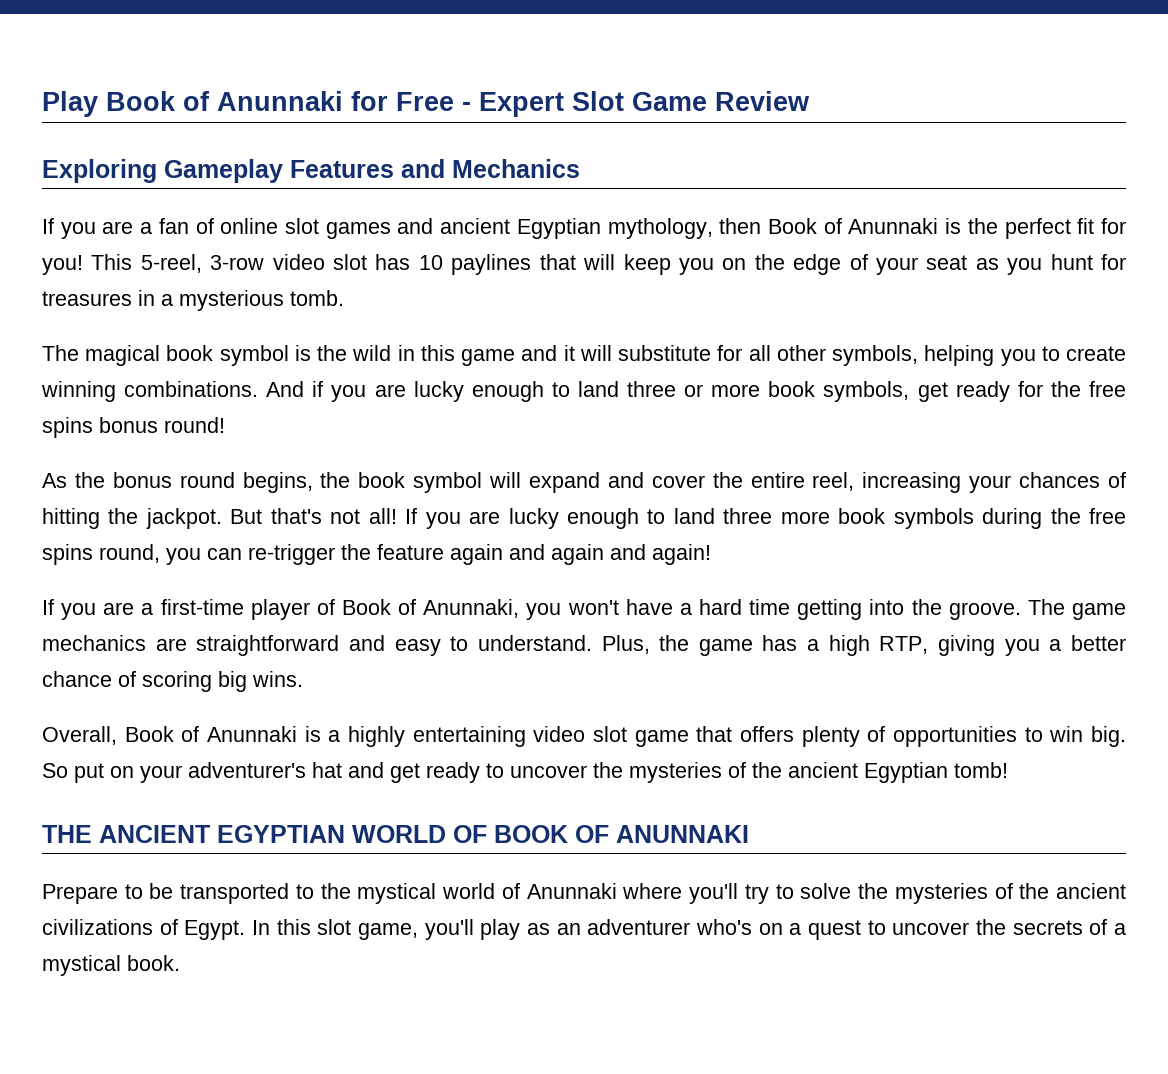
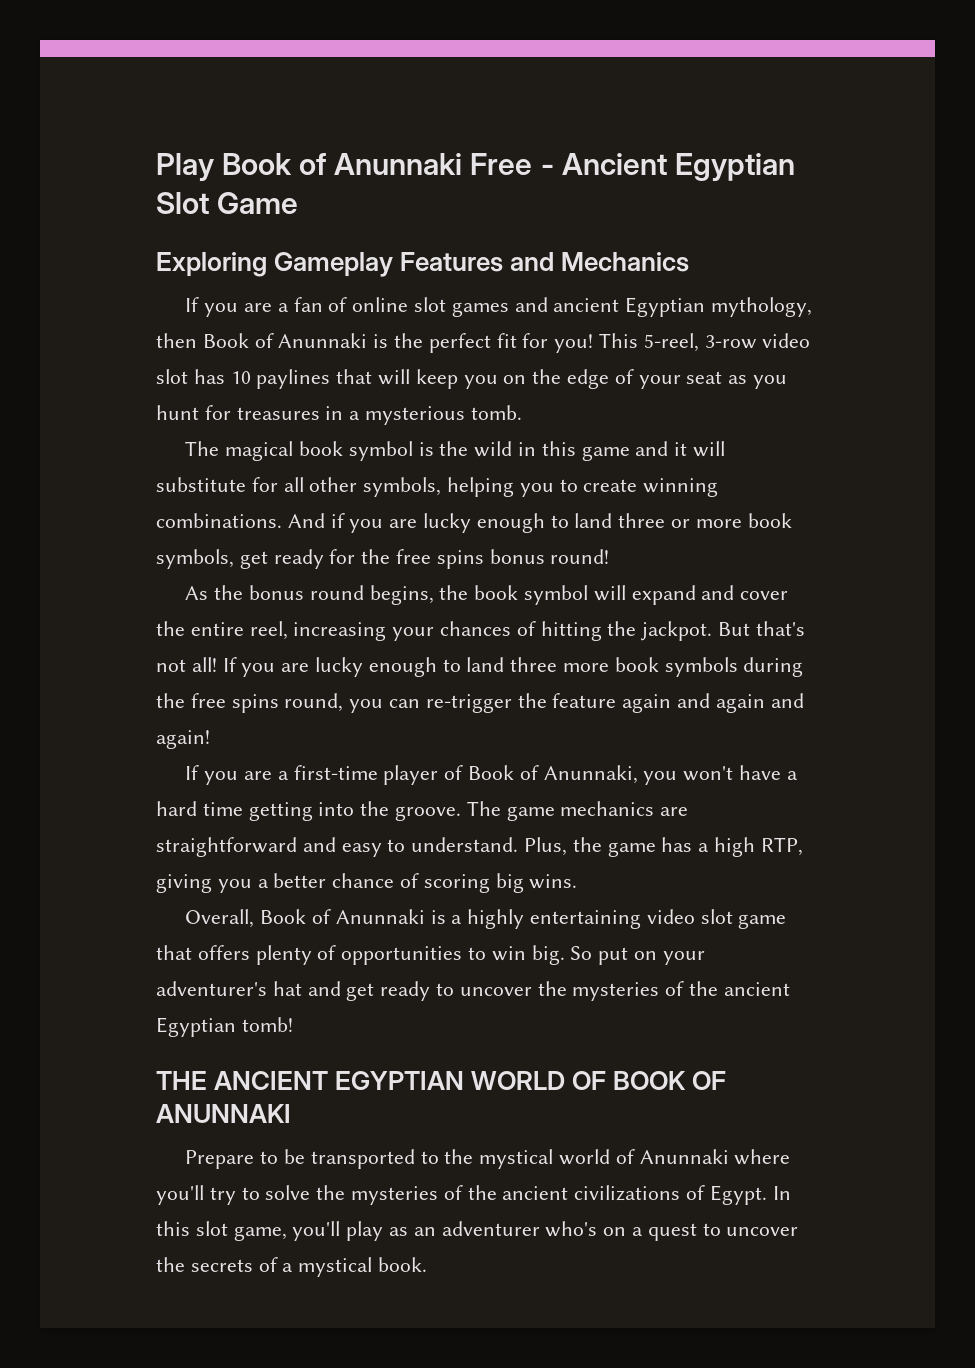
- Play Book of Anunnaki for Free - Expert Slot Game Review
+ Play Book of Anunnaki Free - Ancient Egyptian Slot Game

